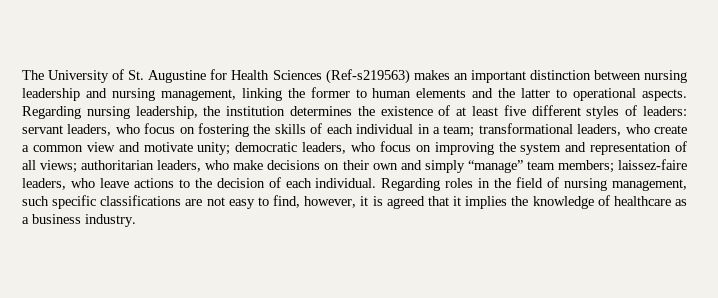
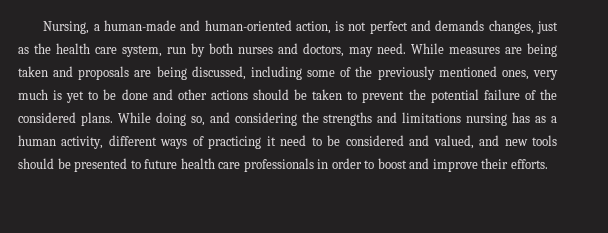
- The University of St. Augustine for Health Sciences (Ref-s219563) makes an important distinction between nursing leadership and nursing management, linking the former to human elements and the latter to operational aspects. Regarding nursing leadership, the institution determines the existence of at least five different styles of leaders: servant leaders, who focus on fostering the skills of each individual in a team; transformational leaders, who create a common view and motivate unity; democratic leaders, who focus on improving the system and representation of all views; authoritarian leaders, who make decisions on their own and simply “manage” team members; laissez-faire leaders, who leave actions to the decision of each individual. Regarding roles in the field of nursing management, such specific classifications are not easy to find, however, it is agreed that it implies the knowledge of healthcare as a business industry.
+ Nursing, a human-made and human-oriented action, is not perfect and demands changes, just as the health care system, run by both nurses and doctors, may need. While measures are being taken and proposals are being discussed, including some of the previously mentioned ones, very much is yet to be done and other actions should be taken to prevent the potential failure of the considered plans. While doing so, and considering the strengths and limitations nursing has as a human activity, different ways of practicing it need to be considered and valued, and new tools should be presented to future health care professionals in order to boost and improve their efforts.

